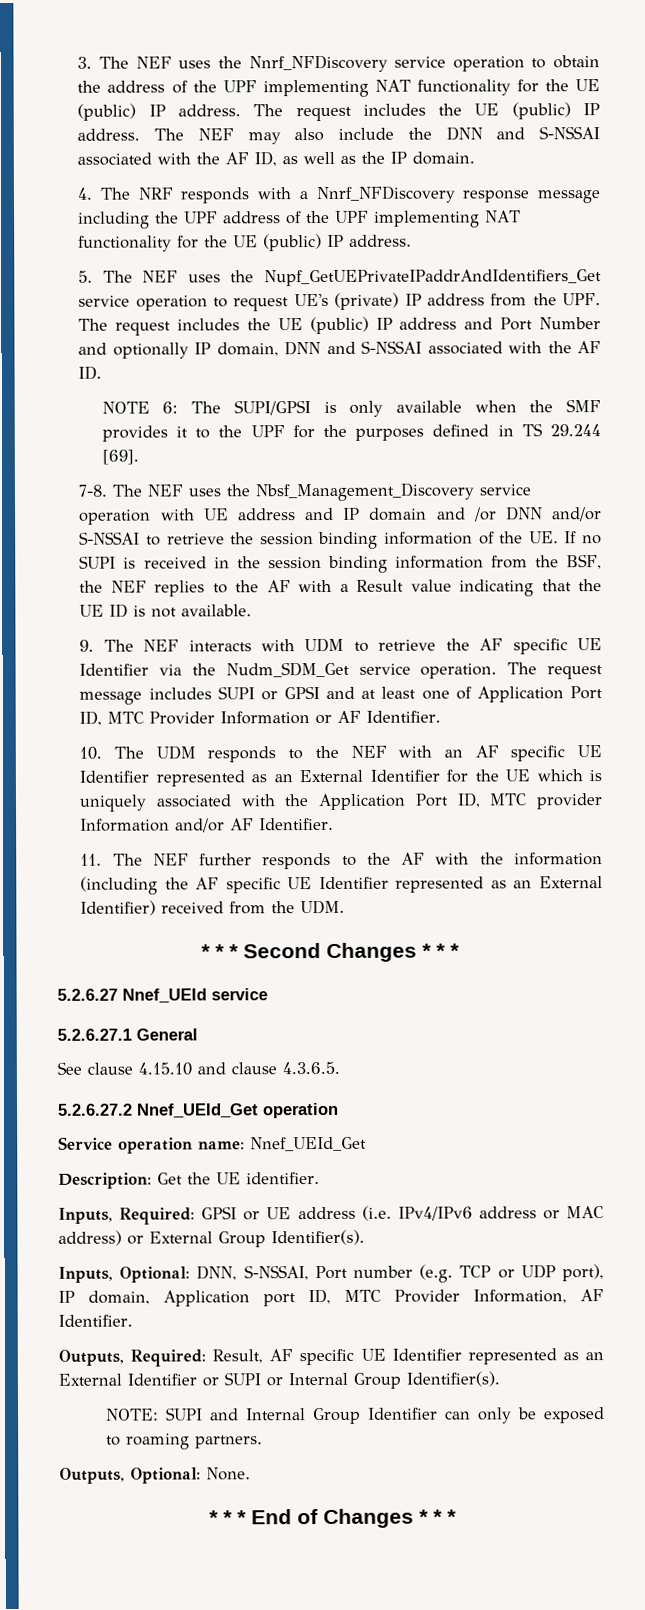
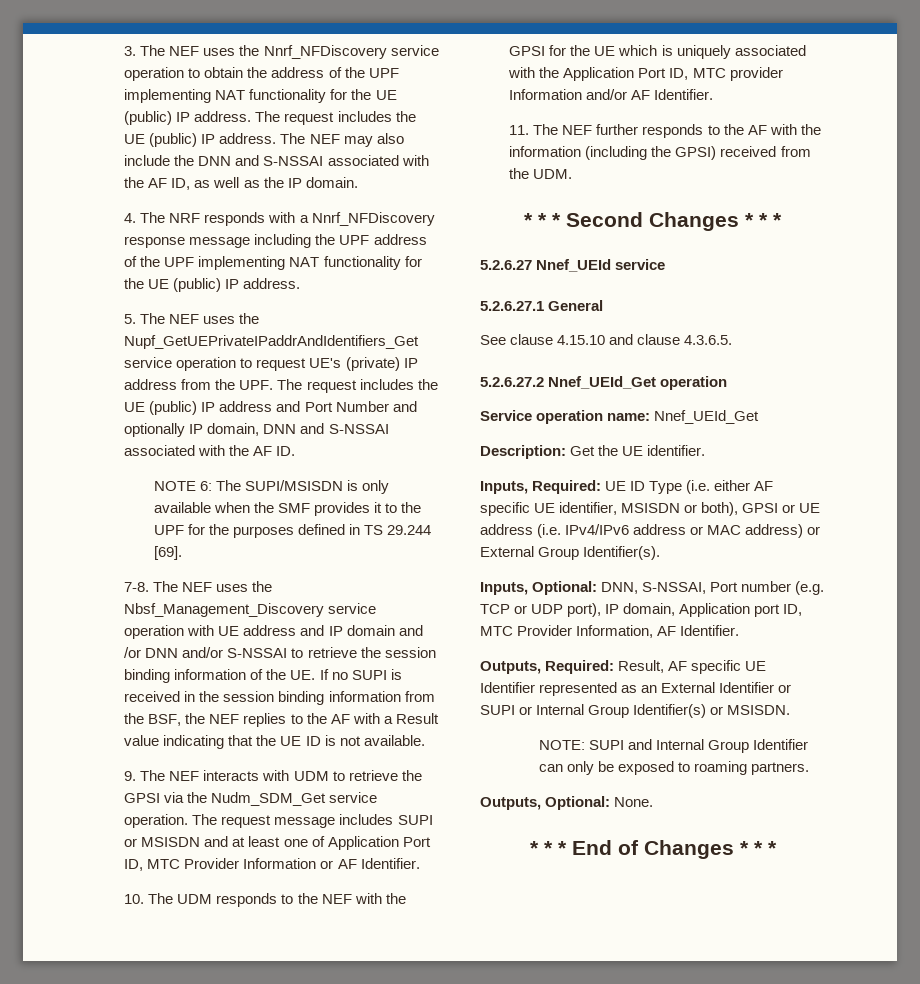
- NOTE 6: The SUPI/GPSI is only available when the SMF provides it to the UPF for the purposes defined in TS 29.244 [69].
+ NOTE 6: The SUPI/MSISDN is only available when the SMF provides it to the UPF for the purposes defined in TS 29.244 [69].
- 9. The NEF interacts with UDM to retrieve the AF specific UE Identifier via the Nudm_SDM_Get service operation.
+ 9. The NEF interacts with UDM to retrieve the GPSI via the Nudm_SDM_Get service operation.
- The request message includes SUPI or GPSI and at least one of Application Port ID, MTC Provider Information or AF Identifier.
+ The request message includes SUPI or MSISDN and at least one of Application Port ID, MTC Provider Information or AF Identifier.
- 10. The UDM responds to the NEF with an AF specific UE Identifier represented as an External Identifier for the UE which is uniquely associated with the Application Port ID, MTC provider Information and/or AF Identifier.
+ 10. The UDM responds to the NEF with the GPSI for the UE which is uniquely associated with the Application Port ID, MTC provider Information and/or AF Identifier.
- 11. The NEF further responds to the AF with the information (including the AF specific UE Identifier represented as an External Identifier) received from the UDM.
+ 11. The NEF further responds to the AF with the information (including the GPSI) received from the UDM.
- Inputs, Required: GPSI or UE address (i.e. IPv4/IPv6 address or MAC address) or External Group Identifier(s).
+ Inputs, Required: UE ID Type (i.e. either AF specific UE identifier, MSISDN or both), GPSI or UE address (i.e. IPv4/IPv6 address or MAC address) or External Group Identifier(s).
- Outputs, Required: Result, AF specific UE Identifier represented as an External Identifier or SUPI or Internal Group Identifier(s).
+ Outputs, Required: Result, AF specific UE Identifier represented as an External Identifier or SUPI or Internal Group Identifier(s) or MSISDN.

